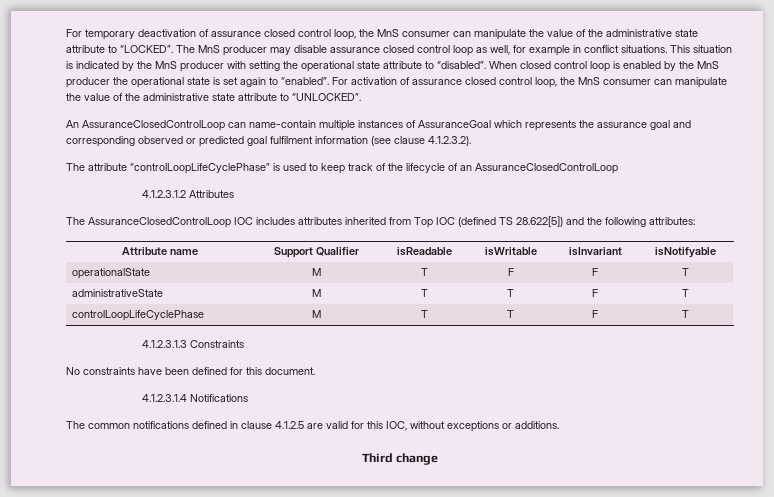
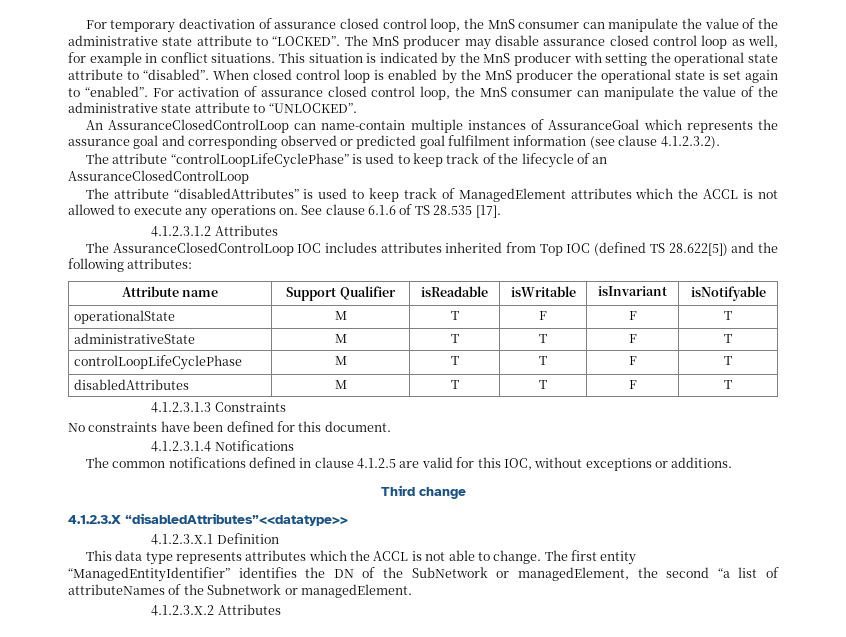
+ The attribute “disabledAttributes” is used to keep track of ManagedElement attributes which the ACCL is not allowed to execute any operations on. See clause 6.1.6 of TS 28.535 [17].
+ disabledAttributes | M | T | T | F | T
+ 4.1.2.3.X “disabledAttributes”<<datatype>>
+ 4.1.2.3.X.1 Definition
+ This data type represents attributes which the ACCL is not able to change. The first entity “ManagedEntityIdentifier” identifies the DN of the SubNetwork or managedElement, the second “a list of attributeNames of the Subnetwork or managedElement.
+ 4.1.2.3.X.2 Attributes

